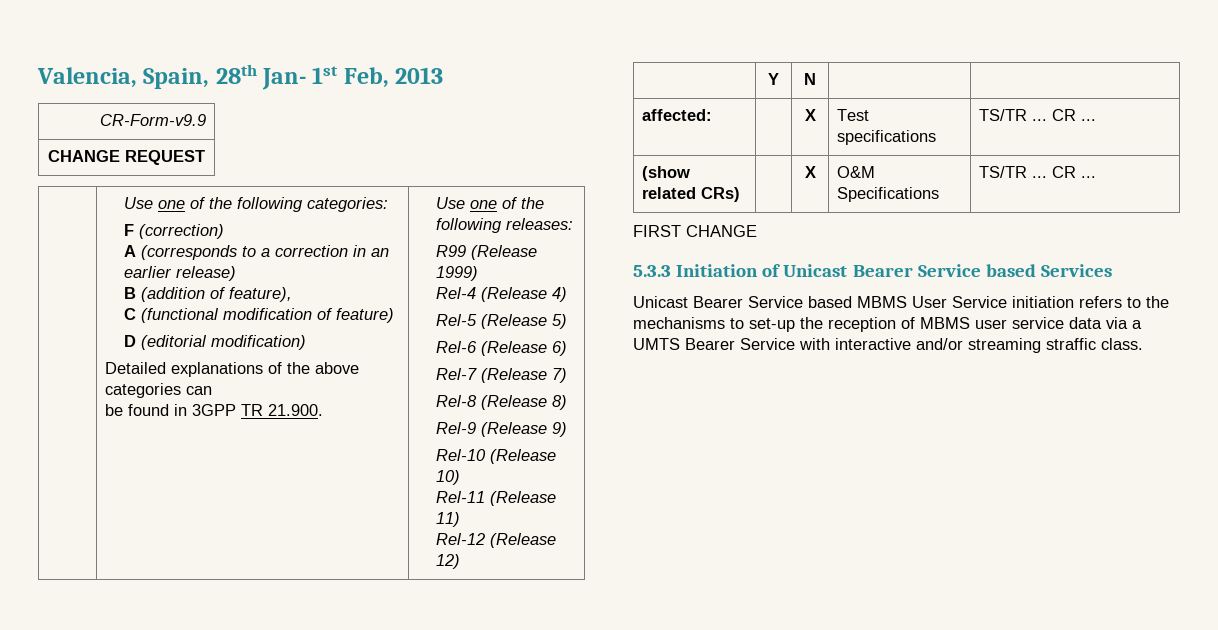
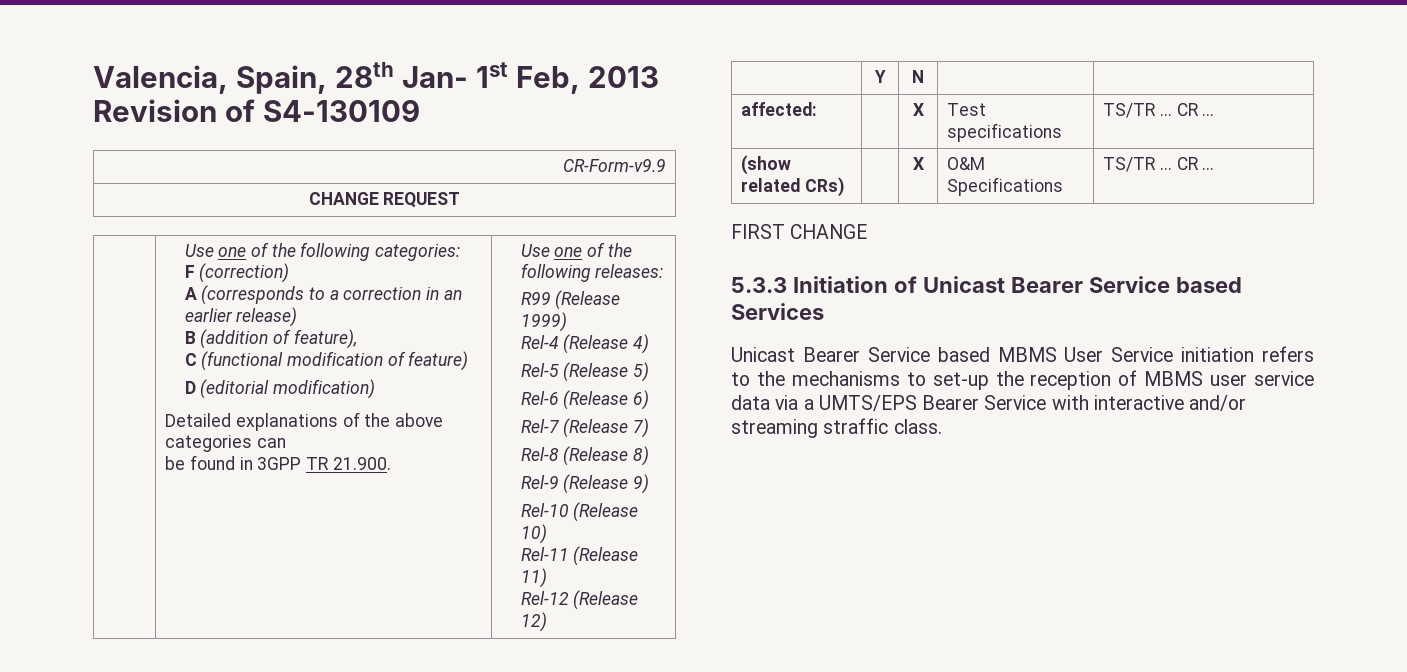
- Valencia, Spain, 28th Jan- 1st Feb, 2013
+ Valencia, Spain, 28th Jan- 1st Feb, 2013 Revision of S4-130109
- Unicast Bearer Service based MBMS User Service initiation refers to the mechanisms to set-up the reception of MBMS user service data via a UMTS Bearer Service with interactive and/or streaming straffic class.
+ Unicast Bearer Service based MBMS User Service initiation refers to the mechanisms to set-up the reception of MBMS user service data via a UMTS/EPS Bearer Service with interactive and/or streaming straffic class.

